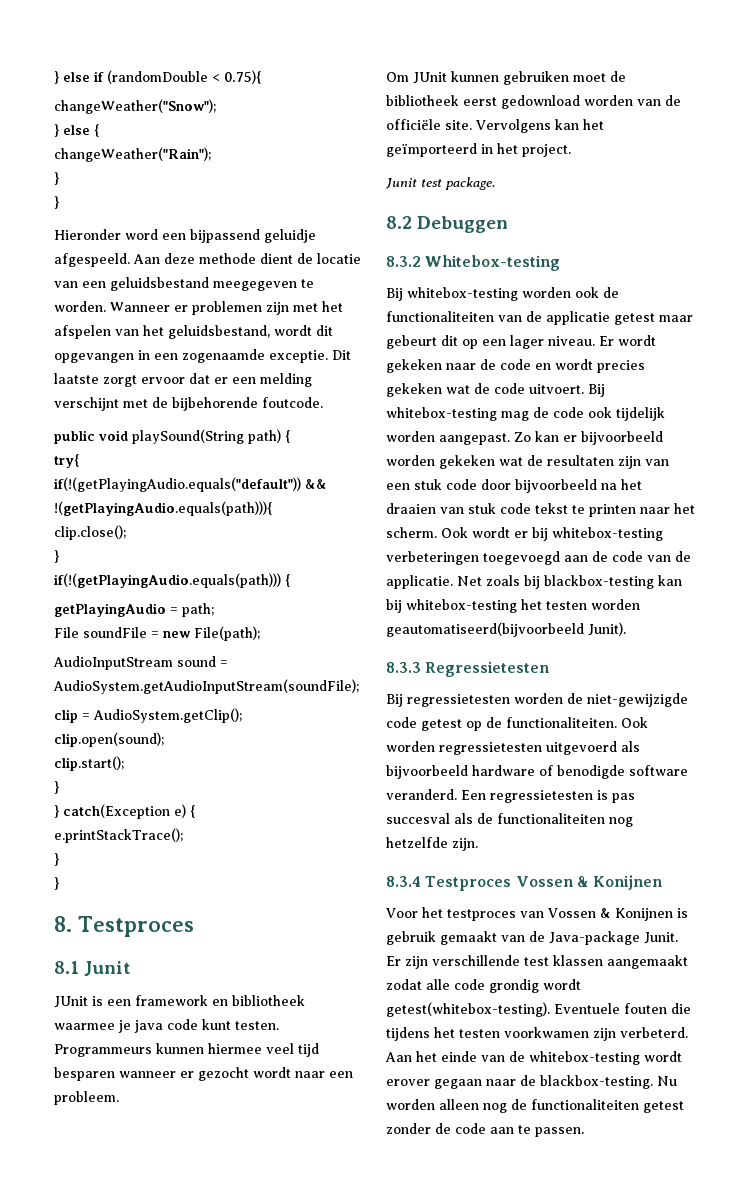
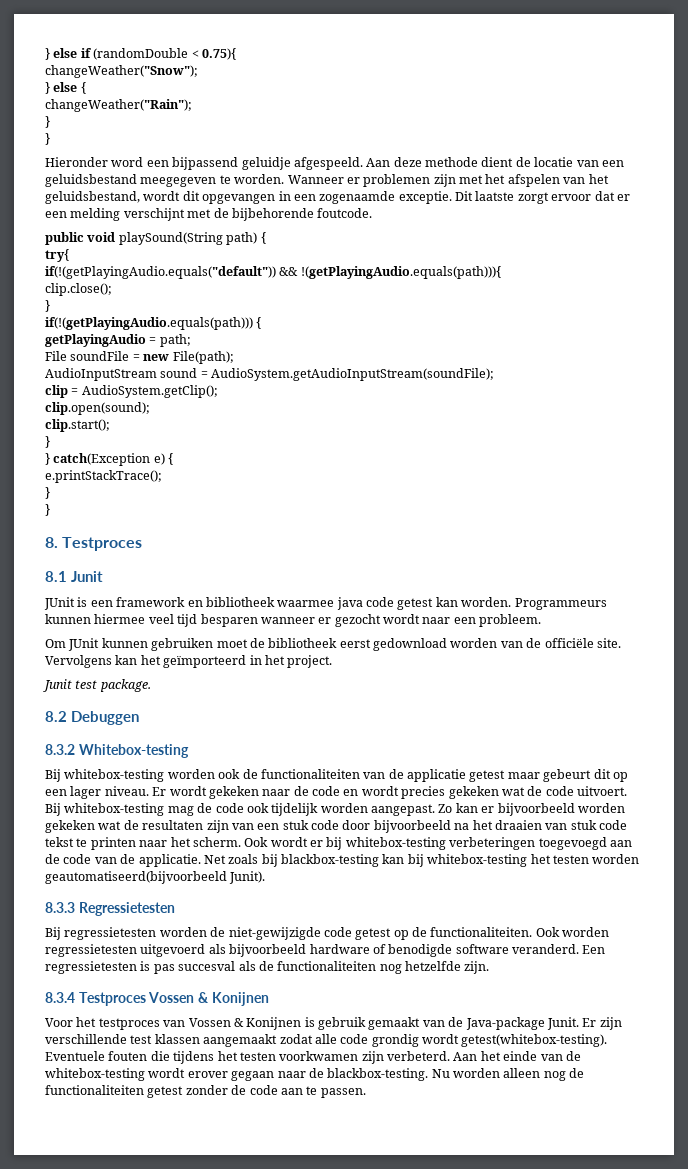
- JUnit is een framework en bibliotheek waarmee je java code kunt testen.
+ JUnit is een framework en bibliotheek waarmee java code getest kan worden.

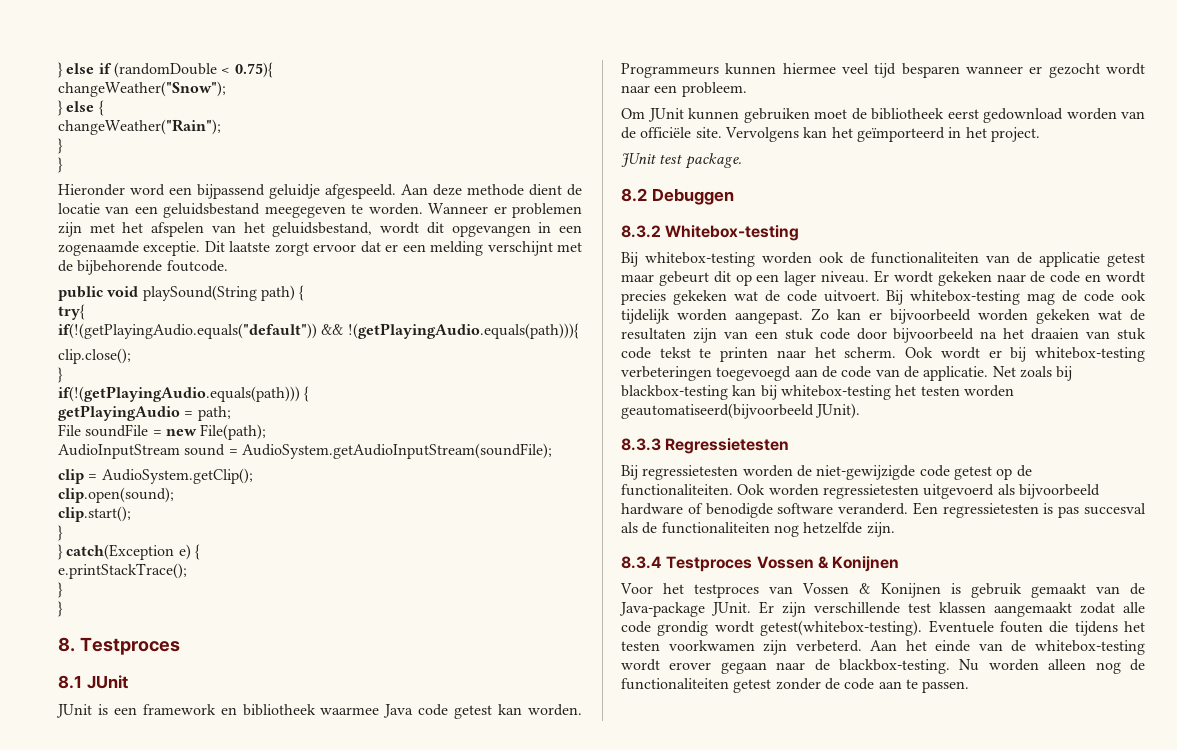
- 8.1 Junit
+ 8.1 JUnit
- JUnit is een framework en bibliotheek waarmee java code getest kan worden.
+ JUnit is een framework en bibliotheek waarmee Java code getest kan worden.
- Junit test package.
+ JUnit test package.
- Net zoals bij blackbox-testing kan bij whitebox-testing het testen worden geautomatiseerd(bijvoorbeeld Junit).
+ Net zoals bij blackbox-testing kan bij whitebox-testing het testen worden geautomatiseerd(bijvoorbeeld JUnit).
- Voor het testproces van Vossen & Konijnen is gebruik gemaakt van de Java-package Junit.
+ Voor het testproces van Vossen & Konijnen is gebruik gemaakt van de Java-package JUnit.

